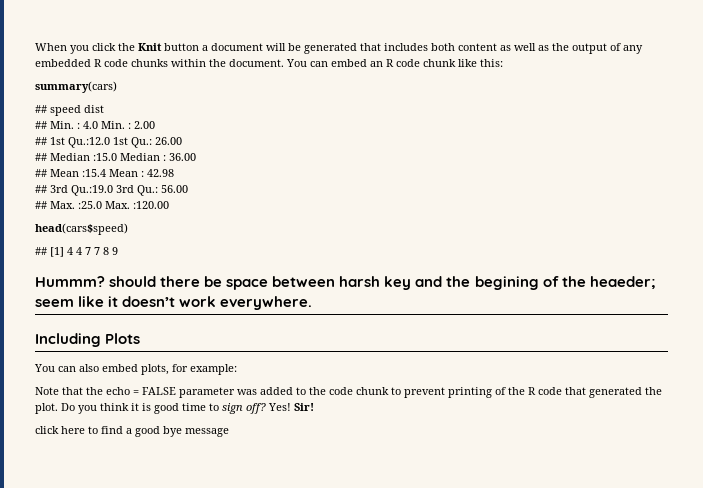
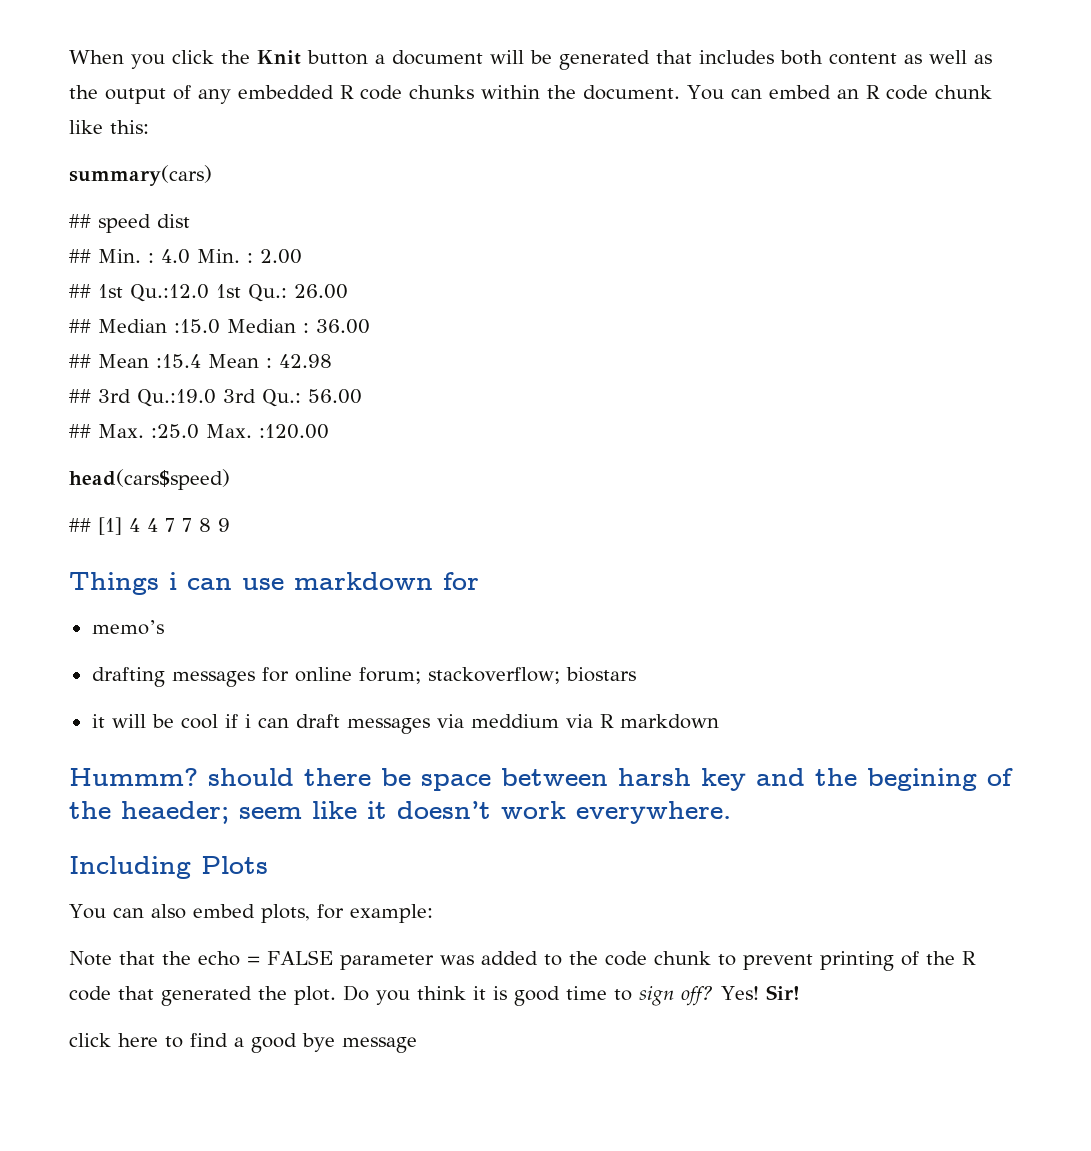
+ Things i can use markdown for
+ memo’s
+ drafting messages for online forum; stackoverflow; biostars
+ it will be cool if i can draft messages via meddium via R markdown

